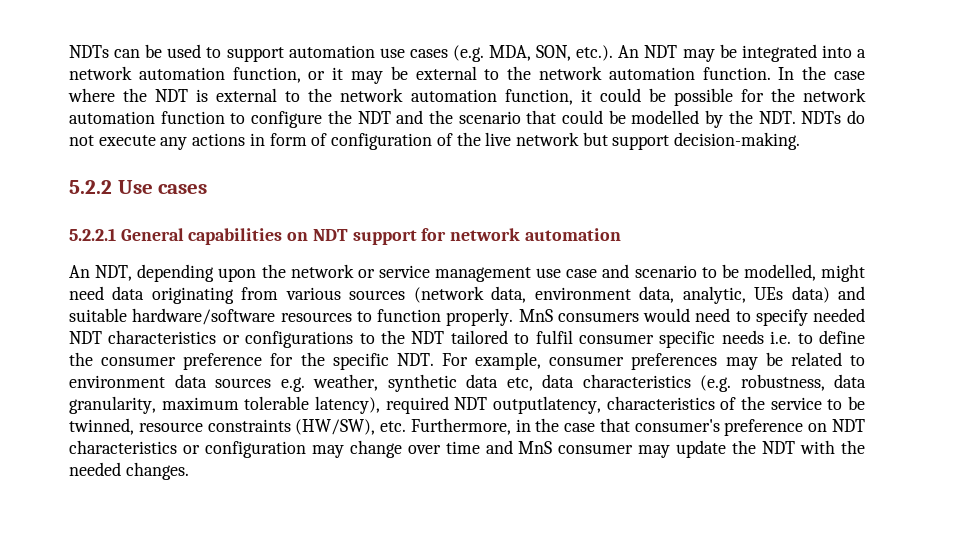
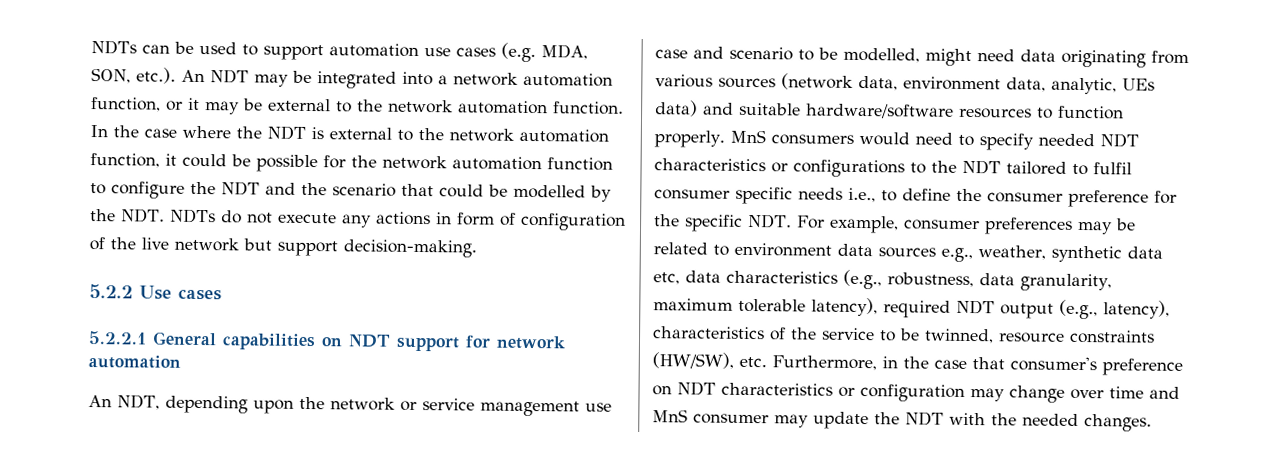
- MnS consumers would need to specify needed NDT characteristics or configurations to the NDT tailored to fulfil consumer specific needs i.e. to define the consumer preference for the specific NDT. For example, consumer preferences may be related to environment data sources e.g. weather, synthetic data etc, data characteristics (e.g. robustness, data granularity, maximum tolerable latency), required NDT outputlatency, characteristics of the service to be twinned, resource constraints (HW/SW), etc. Furthermore, in the case that consumer's preference on NDT characteristics or configuration may change over time and MnS consumer may update the NDT with the needed changes.
+ MnS consumers would need to specify needed NDT characteristics or configurations to the NDT tailored to fulfil consumer specific needs i.e., to define the consumer preference for the specific NDT. For example, consumer preferences may be related to environment data sources e.g., weather, synthetic data etc, data characteristics (e.g., robustness, data granularity, maximum tolerable latency), required NDT output (e.g., latency), characteristics of the service to be twinned, resource constraints (HW/SW), etc. Furthermore, in the case that consumer's preference on NDT characteristics or configuration may change over time and MnS consumer may update the NDT with the needed changes.

